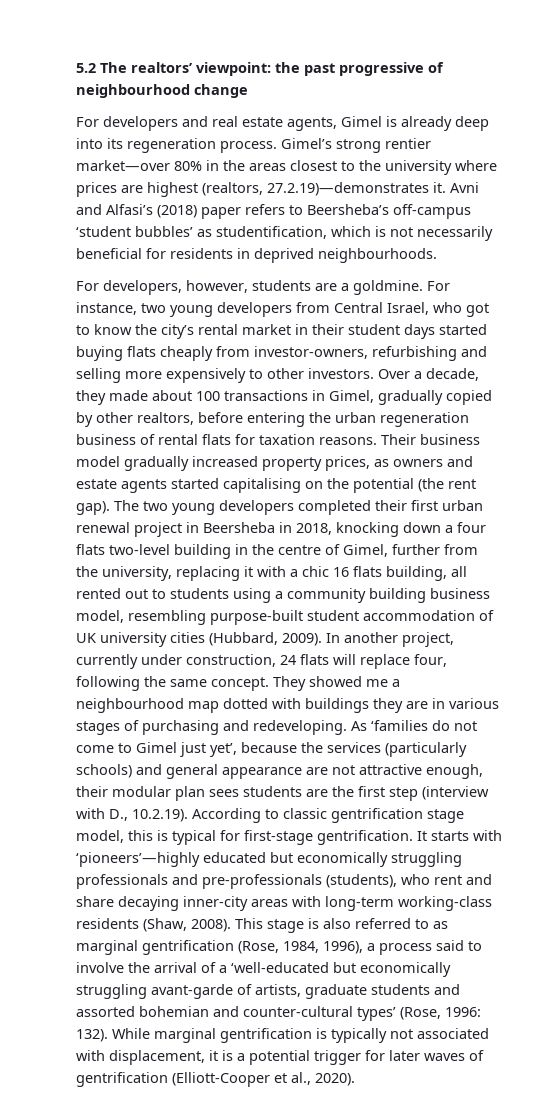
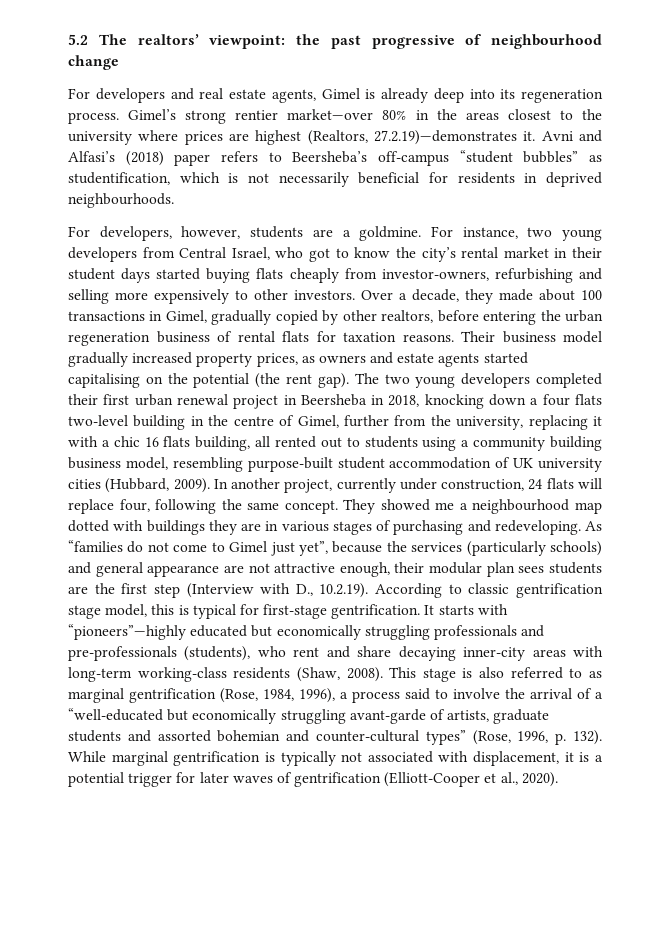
- Gimel’s strong rentier market—over 80% in the areas closest to the university where prices are highest (realtors, 27.2.19)—demonstrates it.
+ Gimel’s strong rentier market—over 80% in the areas closest to the university where prices are highest (Realtors, 27.2.19)—demonstrates it.
- Avni and Alfasi’s (2018) paper refers to Beersheba’s off-campus ‘student bubbles’ as studentification, which is not necessarily beneficial for residents in deprived neighbourhoods.
+ Avni and Alfasi’s (2018) paper refers to Beersheba’s off-campus “student bubbles” as studentification, which is not necessarily beneficial for residents in deprived neighbourhoods.
- As ‘families do not come to Gimel just yet’, because the services (particularly schools) and general appearance are not attractive enough, their modular plan sees students are the first step (interview with D., 10.2.19). According to classic gentrification stage model, this is typical for first-stage gentrification.
+ As “families do not come to Gimel just yet”, because the services (particularly schools) and general appearance are not attractive enough, their modular plan sees students are the first step (Interview with D., 10.2.19). According to classic gentrification stage model, this is typical for first-stage gentrification.
- It starts with ‘pioneers’—highly educated but economically struggling professionals and pre-professionals (students), who rent and share decaying inner-city areas with long-term working-class residents (Shaw, 2008).
+ It starts with “pioneers”—highly educated but economically struggling professionals and pre-professionals (students), who rent and share decaying inner-city areas with long-term working-class residents (Shaw, 2008).
- This stage is also referred to as marginal gentrification (Rose, 1984, 1996), a process said to involve the arrival of a ‘well-educated but economically struggling avant-garde of artists, graduate students and assorted bohemian and counter-cultural types’ (Rose, 1996: 132).
+ This stage is also referred to as marginal gentrification (Rose, 1984, 1996), a process said to involve the arrival of a “well-educated but economically struggling avant-garde of artists, graduate students and assorted bohemian and counter-cultural types” (Rose, 1996, p. 132).

